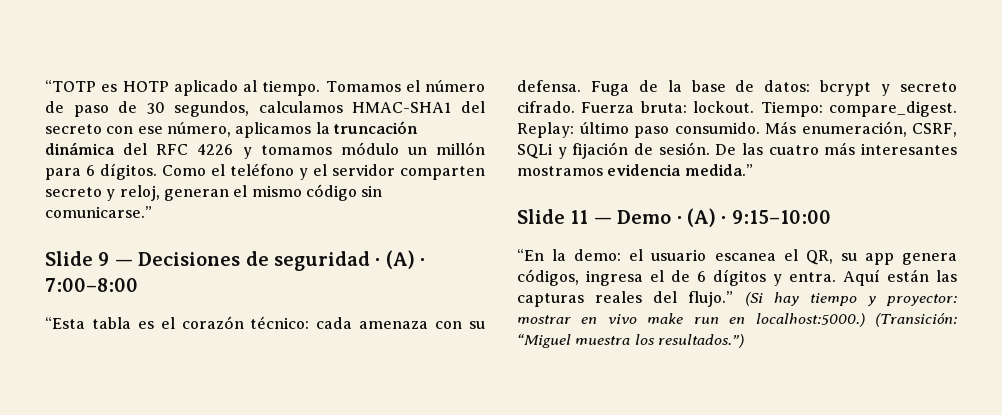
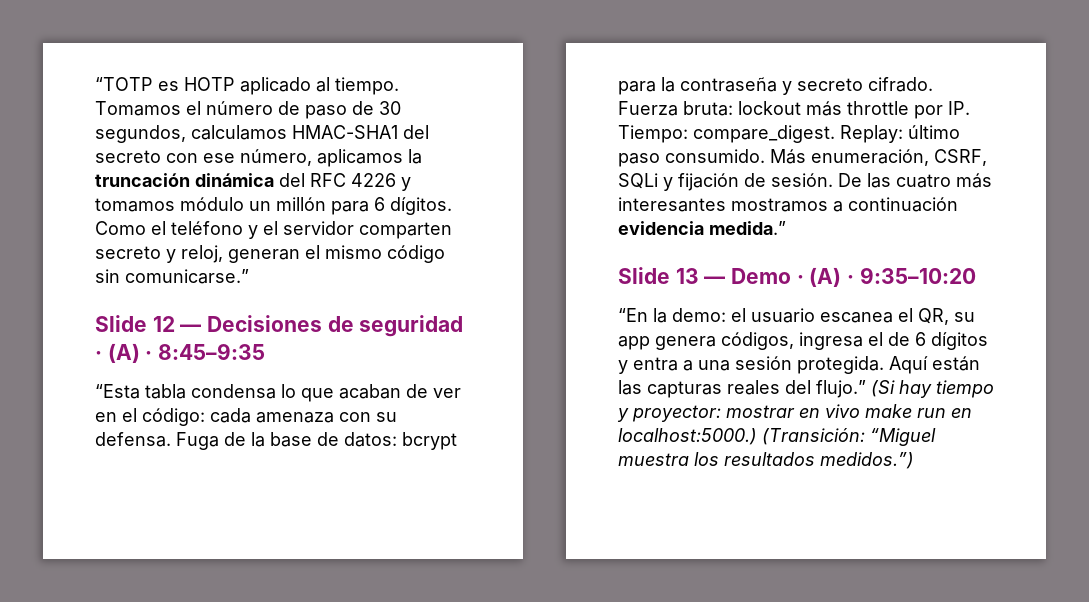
- Slide 9 — Decisiones de seguridad · (A) · 7:00–8:00
+ Slide 12 — Decisiones de seguridad · (A) · 8:45–9:35
- “Esta tabla es el corazón técnico: cada amenaza con su defensa.
+ “Esta tabla condensa lo que acaban de ver en el código: cada amenaza con su defensa.
- Fuga de la base de datos: bcrypt y secreto cifrado.
+ Fuga de la base de datos: bcrypt para la contraseña y secreto cifrado.
- Fuerza bruta: lockout. Tiempo: compare_digest.
+ Fuerza bruta: lockout más throttle por IP. Tiempo: compare_digest.
- De las cuatro más interesantes mostramos evidencia medida.”
+ De las cuatro más interesantes mostramos a continuación evidencia medida.”
- Slide 11 — Demo · (A) · 9:15–10:00
+ Slide 13 — Demo · (A) · 9:35–10:20
- “En la demo: el usuario escanea el QR, su app genera códigos, ingresa el de 6 dígitos y entra.
+ “En la demo: el usuario escanea el QR, su app genera códigos, ingresa el de 6 dígitos y entra a una sesión protegida.
- (Transición: “Miguel muestra los resultados.”)
+ (Transición: “Miguel muestra los resultados medidos.”)

